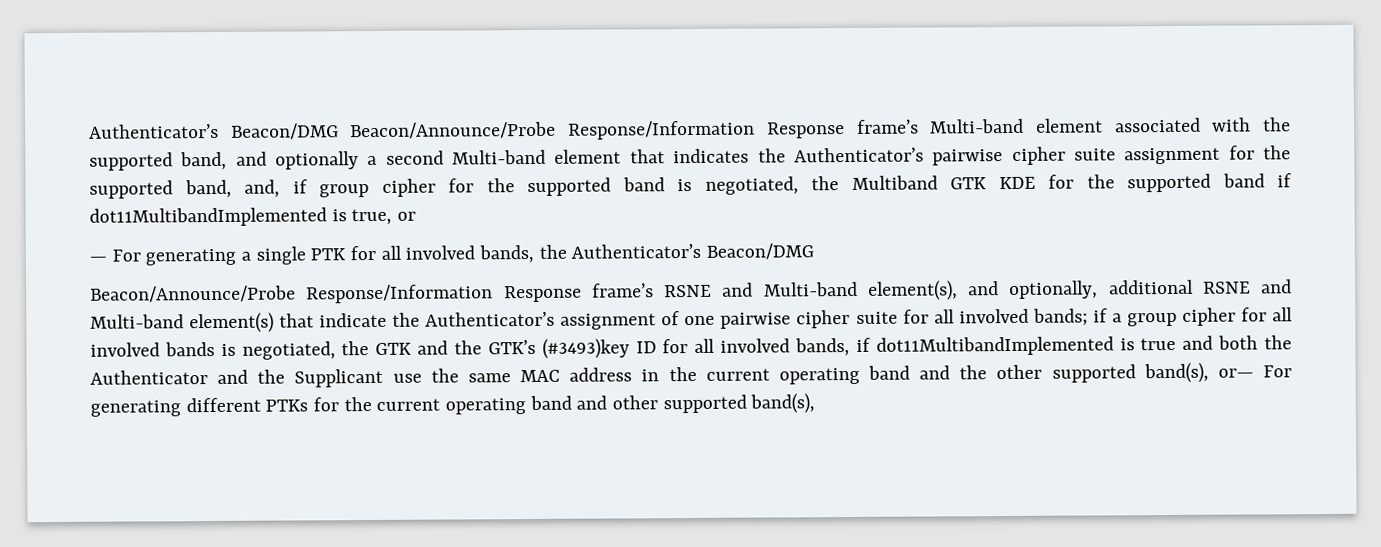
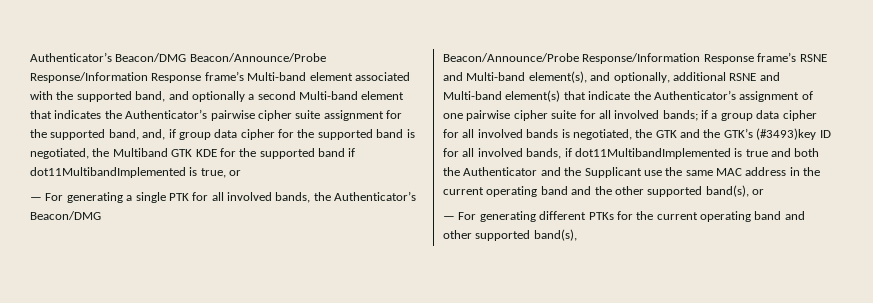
- Authenticator’s Beacon/DMG Beacon/Announce/Probe Response/Information Response frame’s Multi-band element associated with the supported band, and optionally a second Multi-band element that indicates the Authenticator’s pairwise cipher suite assignment for the supported band, and, if group cipher for the supported band is negotiated, the Multiband GTK KDE for the supported band if dot11MultibandImplemented is true, or
+ Authenticator’s Beacon/DMG Beacon/Announce/Probe Response/Information Response frame’s Multi-band element associated with the supported band, and optionally a second Multi-band element that indicates the Authenticator’s pairwise cipher suite assignment for the supported band, and, if group data cipher for the supported band is negotiated, the Multiband GTK KDE for the supported band if dot11MultibandImplemented is true, or
- if a group cipher for all involved bands is negotiated, the GTK and the GTK’s (#3493)key ID for all involved bands, if dot11MultibandImplemented is true and both the Authenticator and the Supplicant use the same MAC address in the current operating band and the other supported band(s), or— For generating different PTKs for the current operating band and other supported band(s),
+ if a group data cipher for all involved bands is negotiated, the GTK and the GTK’s (#3493)key ID for all involved bands, if dot11MultibandImplemented is true and both the Authenticator and the Supplicant use the same MAC address in the current operating band and the other supported band(s), or
+ — For generating different PTKs for the current operating band and other supported band(s),

